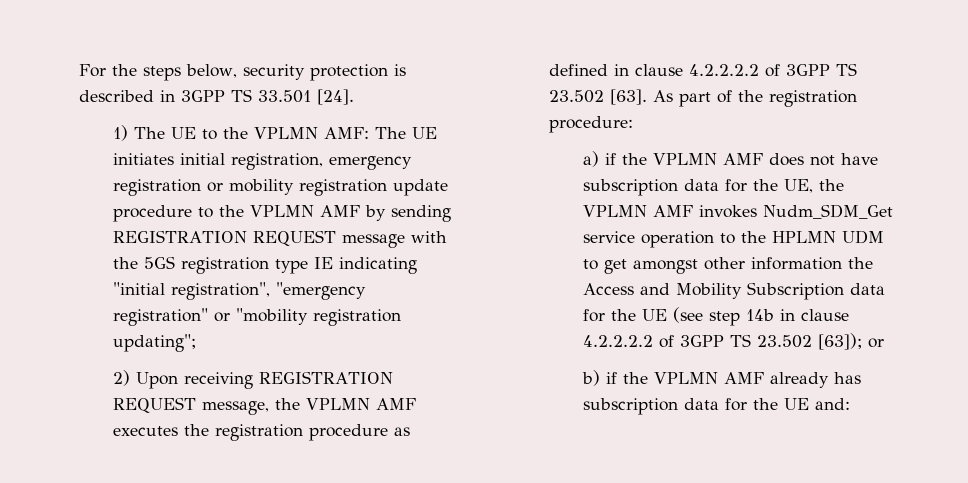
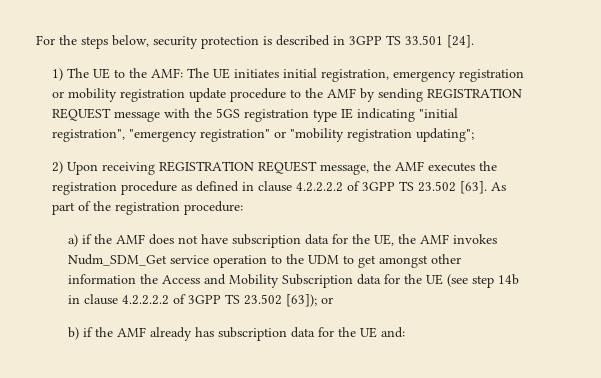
- 1) The UE to the VPLMN AMF: The UE initiates initial registration, emergency registration or mobility registration update procedure to the VPLMN AMF by sending REGISTRATION REQUEST message with the 5GS registration type IE indicating "initial registration", "emergency registration" or "mobility registration updating";
+ 1) The UE to the AMF: The UE initiates initial registration, emergency registration or mobility registration update procedure to the AMF by sending REGISTRATION REQUEST message with the 5GS registration type IE indicating "initial registration", "emergency registration" or "mobility registration updating";
- 2) Upon receiving REGISTRATION REQUEST message, the VPLMN AMF executes the registration procedure as defined in clause 4.2.2.2.2 of 3GPP TS 23.502 [63].
+ 2) Upon receiving REGISTRATION REQUEST message, the AMF executes the registration procedure as defined in clause 4.2.2.2.2 of 3GPP TS 23.502 [63].
- a) if the VPLMN AMF does not have subscription data for the UE, the VPLMN AMF invokes Nudm_SDM_Get service operation to the HPLMN UDM to get amongst other information the Access and Mobility Subscription data for the UE (see step 14b in clause 4.2.2.2.2 of 3GPP TS 23.502 [63]); or
+ a) if the AMF does not have subscription data for the UE, the AMF invokes Nudm_SDM_Get service operation to the UDM to get amongst other information the Access and Mobility Subscription data for the UE (see step 14b in clause 4.2.2.2.2 of 3GPP TS 23.502 [63]); or
- b) if the VPLMN AMF already has subscription data for the UE and:
+ b) if the AMF already has subscription data for the UE and:

